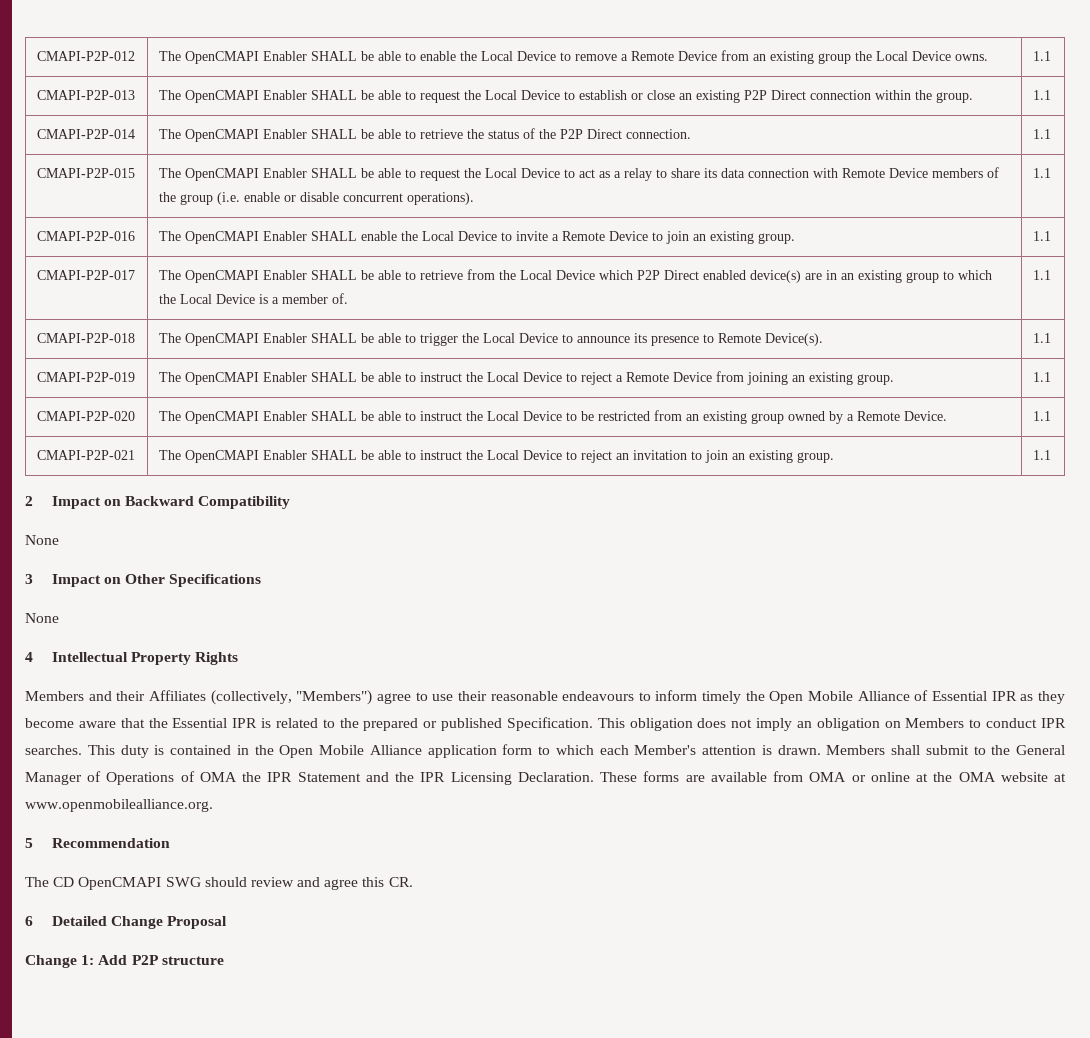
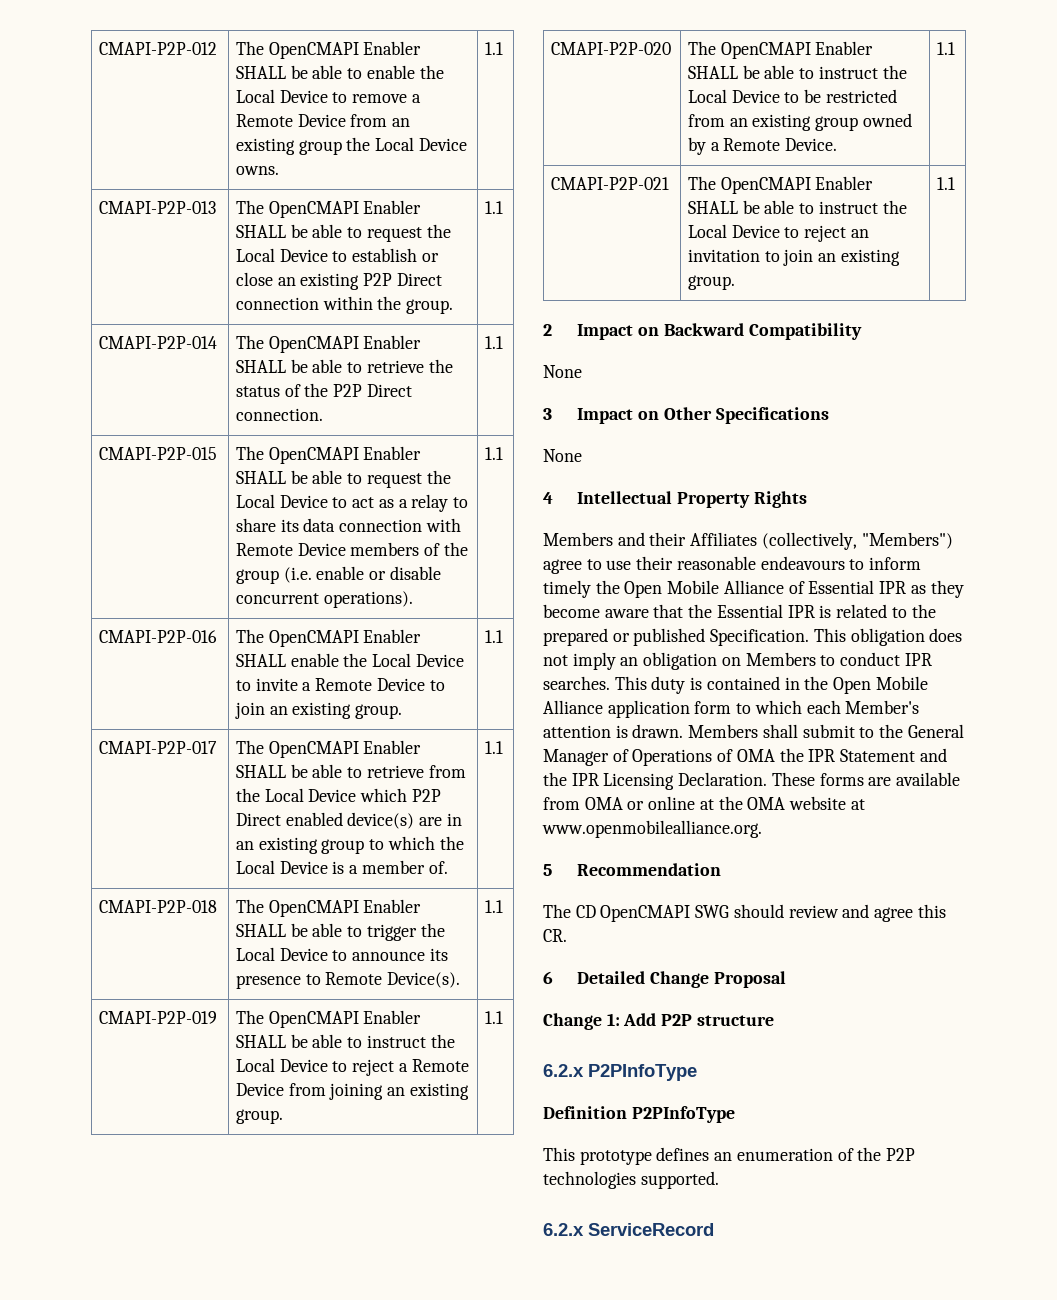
+ 6.2.x P2PInfoType
+ Definition P2PInfoType
+ This prototype defines an enumeration of the P2P technologies supported.
+ 6.2.x ServiceRecord

